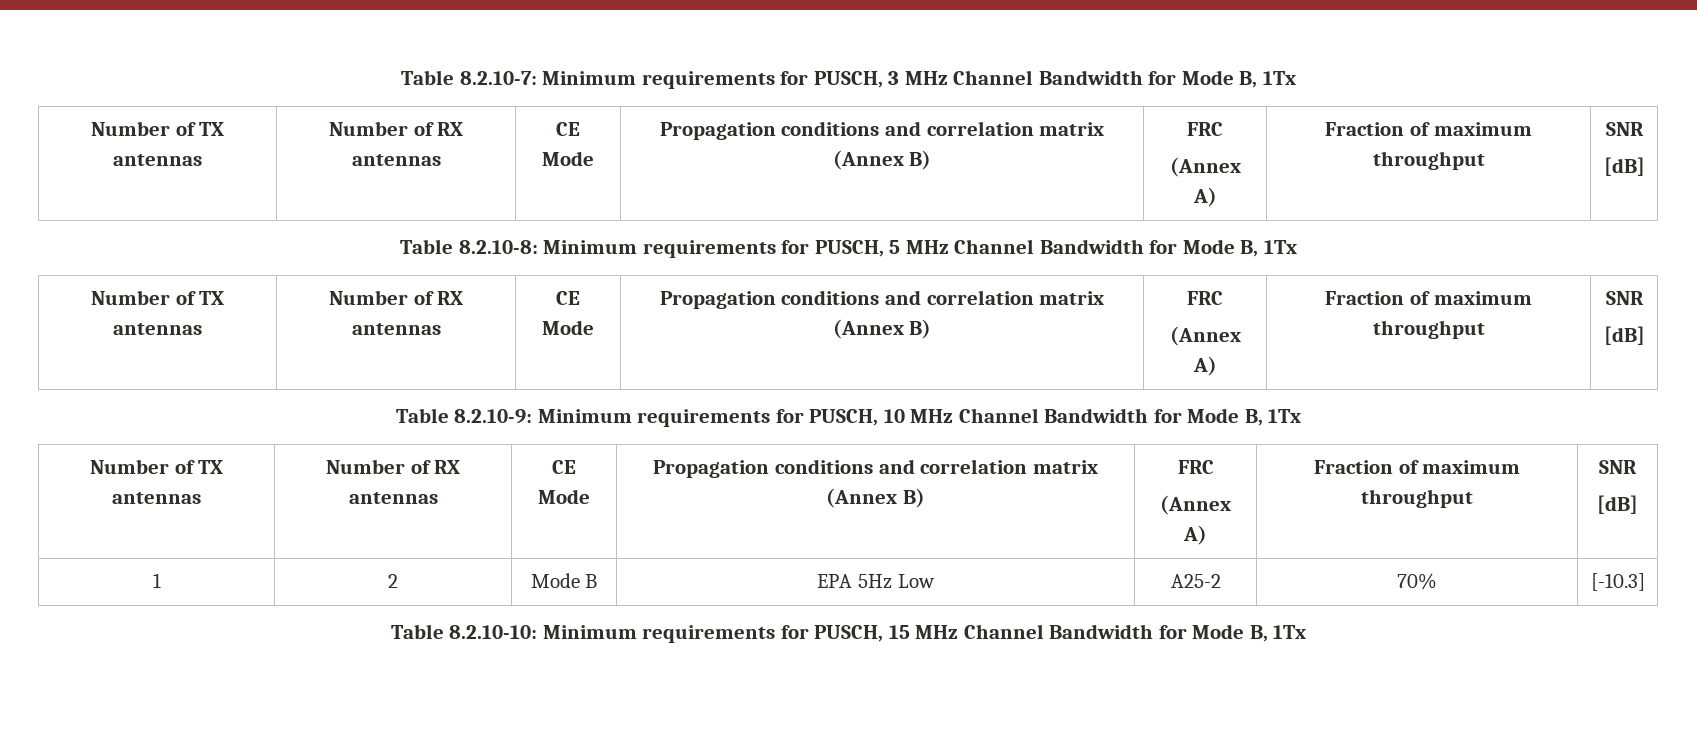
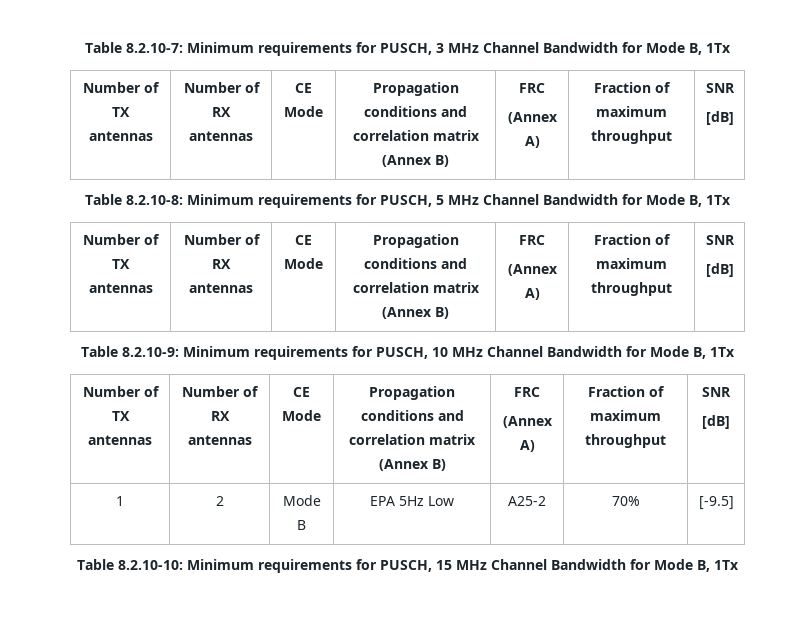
- 1 | 2 | Mode B | EPA 5Hz Low | A25-2 | 70% | [-10.3]
+ 1 | 2 | Mode B | EPA 5Hz Low | A25-2 | 70% | [-9.5]

